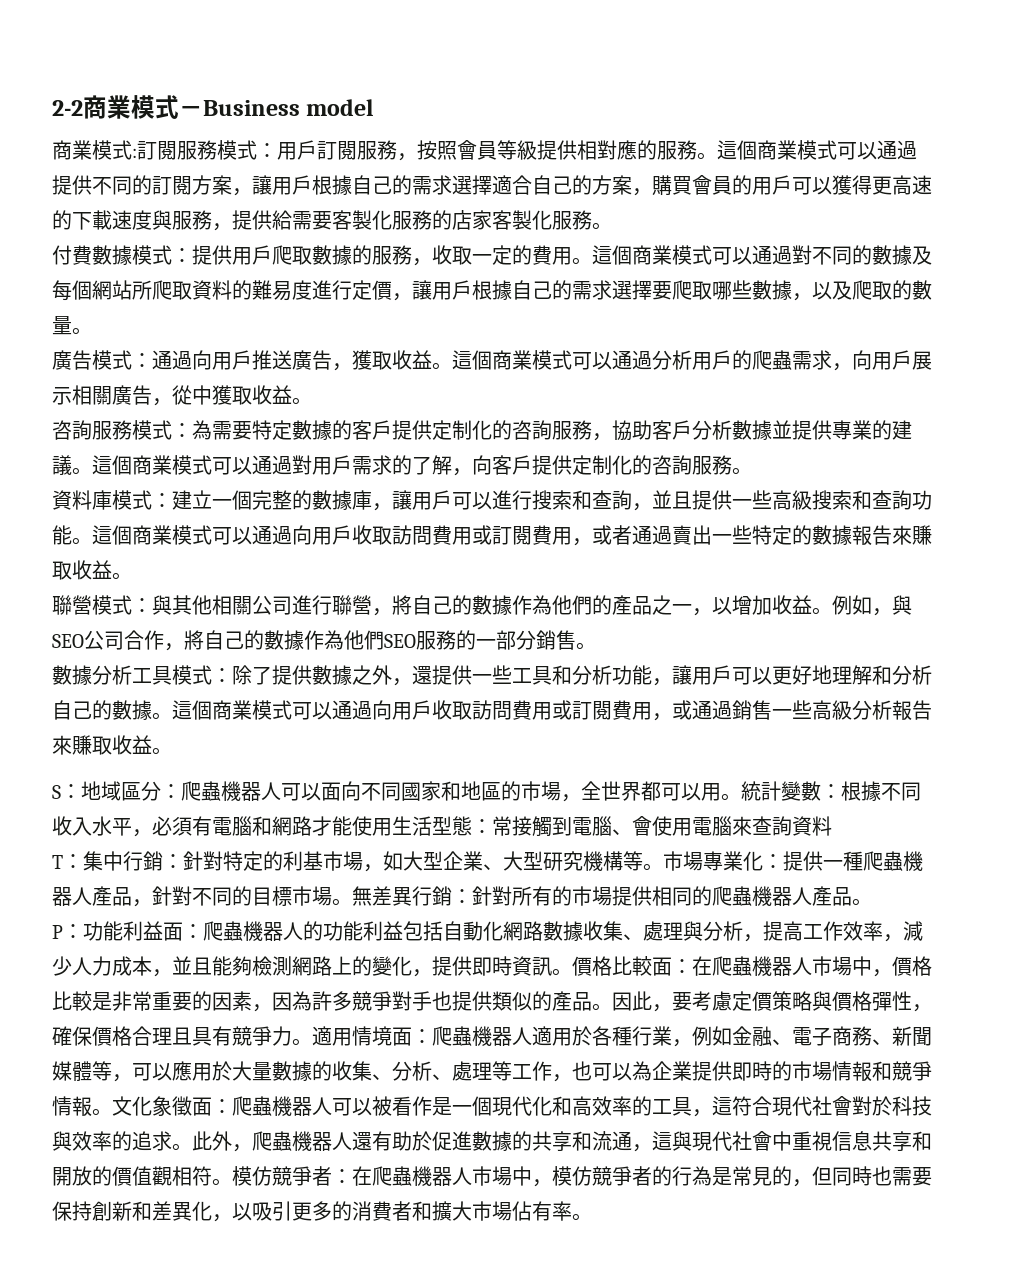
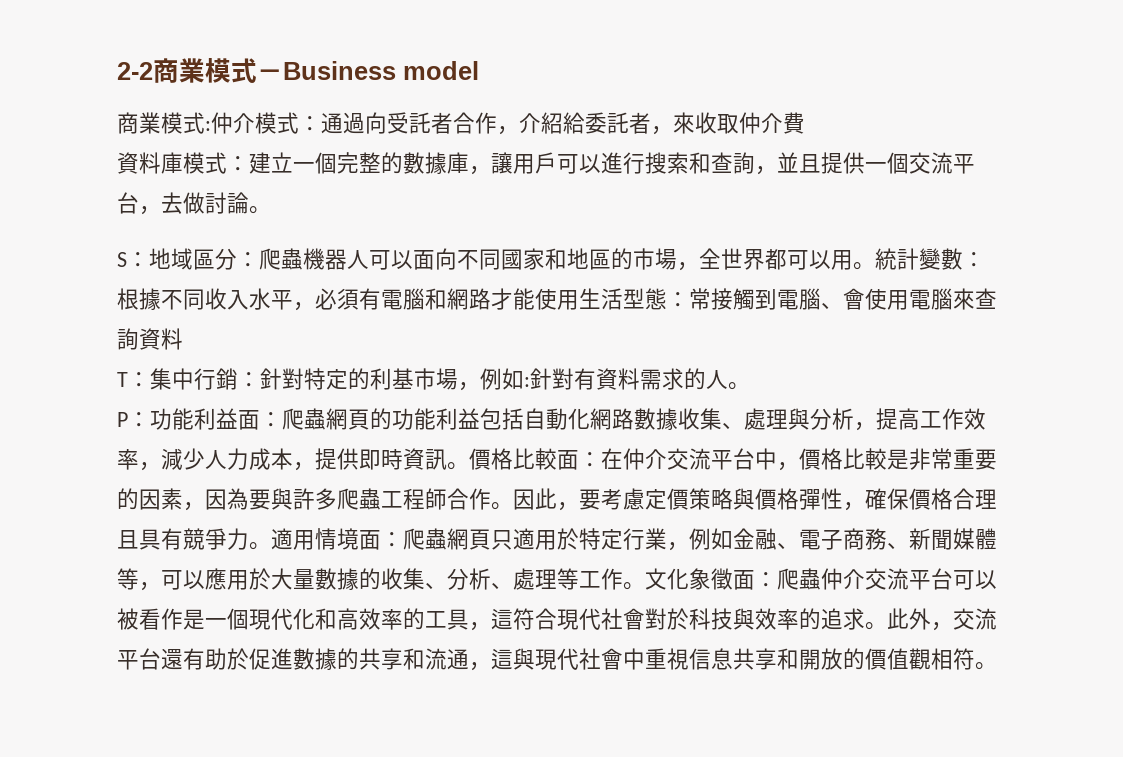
- 商業模式:訂閱服務模式：用戶訂閱服務，按照會員等級提供相對應的服務。這個商業模式可以通過提供不同的訂閱方案，讓用戶根據自己的需求選擇適合自己的方案，購買會員的用戶可以獲得更高速的下載速度與服務，提供給需要客製化服務的店家客製化服務。
- 付費數據模式：提供用戶爬取數據的服務，收取一定的費用。這個商業模式可以通過對不同的數據及每個網站所爬取資料的難易度進行定價，讓用戶根據自己的需求選擇要爬取哪些數據，以及爬取的數量。
- 廣告模式：通過向用戶推送廣告，獲取收益。這個商業模式可以通過分析用戶的爬蟲需求，向用戶展示相關廣告，從中獲取收益。
- 咨詢服務模式：為需要特定數據的客戶提供定制化的咨詢服務，協助客戶分析數據並提供專業的建議。這個商業模式可以通過對用戶需求的了解，向客戶提供定制化的咨詢服務。
+ 商業模式:仲介模式：通過向受託者合作，介紹給委託者，來收取仲介費
- 資料庫模式：建立一個完整的數據庫，讓用戶可以進行搜索和查詢，並且提供一些高級搜索和查詢功能。這個商業模式可以通過向用戶收取訪問費用或訂閱費用，或者通過賣出一些特定的數據報告來賺取收益。
- 聯營模式：與其他相關公司進行聯營，將自己的數據作為他們的產品之一，以增加收益。例如，與SEO公司合作，將自己的數據作為他們SEO服務的一部分銷售。
- 數據分析工具模式：除了提供數據之外，還提供一些工具和分析功能，讓用戶可以更好地理解和分析自己的數據。這個商業模式可以通過向用戶收取訪問費用或訂閱費用，或通過銷售一些高級分析報告來賺取收益。
+ 資料庫模式：建立一個完整的數據庫，讓用戶可以進行搜索和查詢，並且提供一個交流平台，去做討論。
- T：集中行銷：針對特定的利基市場，如大型企業、大型研究機構等。市場專業化：提供一種爬蟲機器人產品，針對不同的目標市場。無差異行銷：針對所有的市場提供相同的爬蟲機器人產品。
+ T：集中行銷：針對特定的利基市場，例如:針對有資料需求的人。
- P：功能利益面：爬蟲機器人的功能利益包括自動化網路數據收集、處理與分析，提高工作效率，減少人力成本，並且能夠檢測網路上的變化，提供即時資訊。
+ P：功能利益面：爬蟲網頁的功能利益包括自動化網路數據收集、處理與分析，提高工作效率，減少人力成本，提供即時資訊。
- 價格比較面：在爬蟲機器人市場中，價格比較是非常重要的因素，因為許多競爭對手也提供類似的產品。
+ 價格比較面：在仲介交流平台中，價格比較是非常重要的因素，因為要與許多爬蟲工程師合作。
- 適用情境面：爬蟲機器人適用於各種行業，例如金融、電子商務、新聞媒體等，可以應用於大量數據的收集、分析、處理等工作，也可以為企業提供即時的市場情報和競爭情報。
+ 適用情境面：爬蟲網頁只適用於特定行業，例如金融、電子商務、新聞媒體等，可以應用於大量數據的收集、分析、處理等工作。
- 文化象徵面：爬蟲機器人可以被看作是一個現代化和高效率的工具，這符合現代社會對於科技與效率的追求。
+ 文化象徵面：爬蟲仲介交流平台可以被看作是一個現代化和高效率的工具，這符合現代社會對於科技與效率的追求。
- 此外，爬蟲機器人還有助於促進數據的共享和流通，這與現代社會中重視信息共享和開放的價值觀相符。模仿競爭者：在爬蟲機器人市場中，模仿競爭者的行為是常見的，但同時也需要保持創新和差異化，以吸引更多的消費者和擴大市場佔有率。
+ 此外，交流平台還有助於促進數據的共享和流通，這與現代社會中重視信息共享和開放的價值觀相符。

